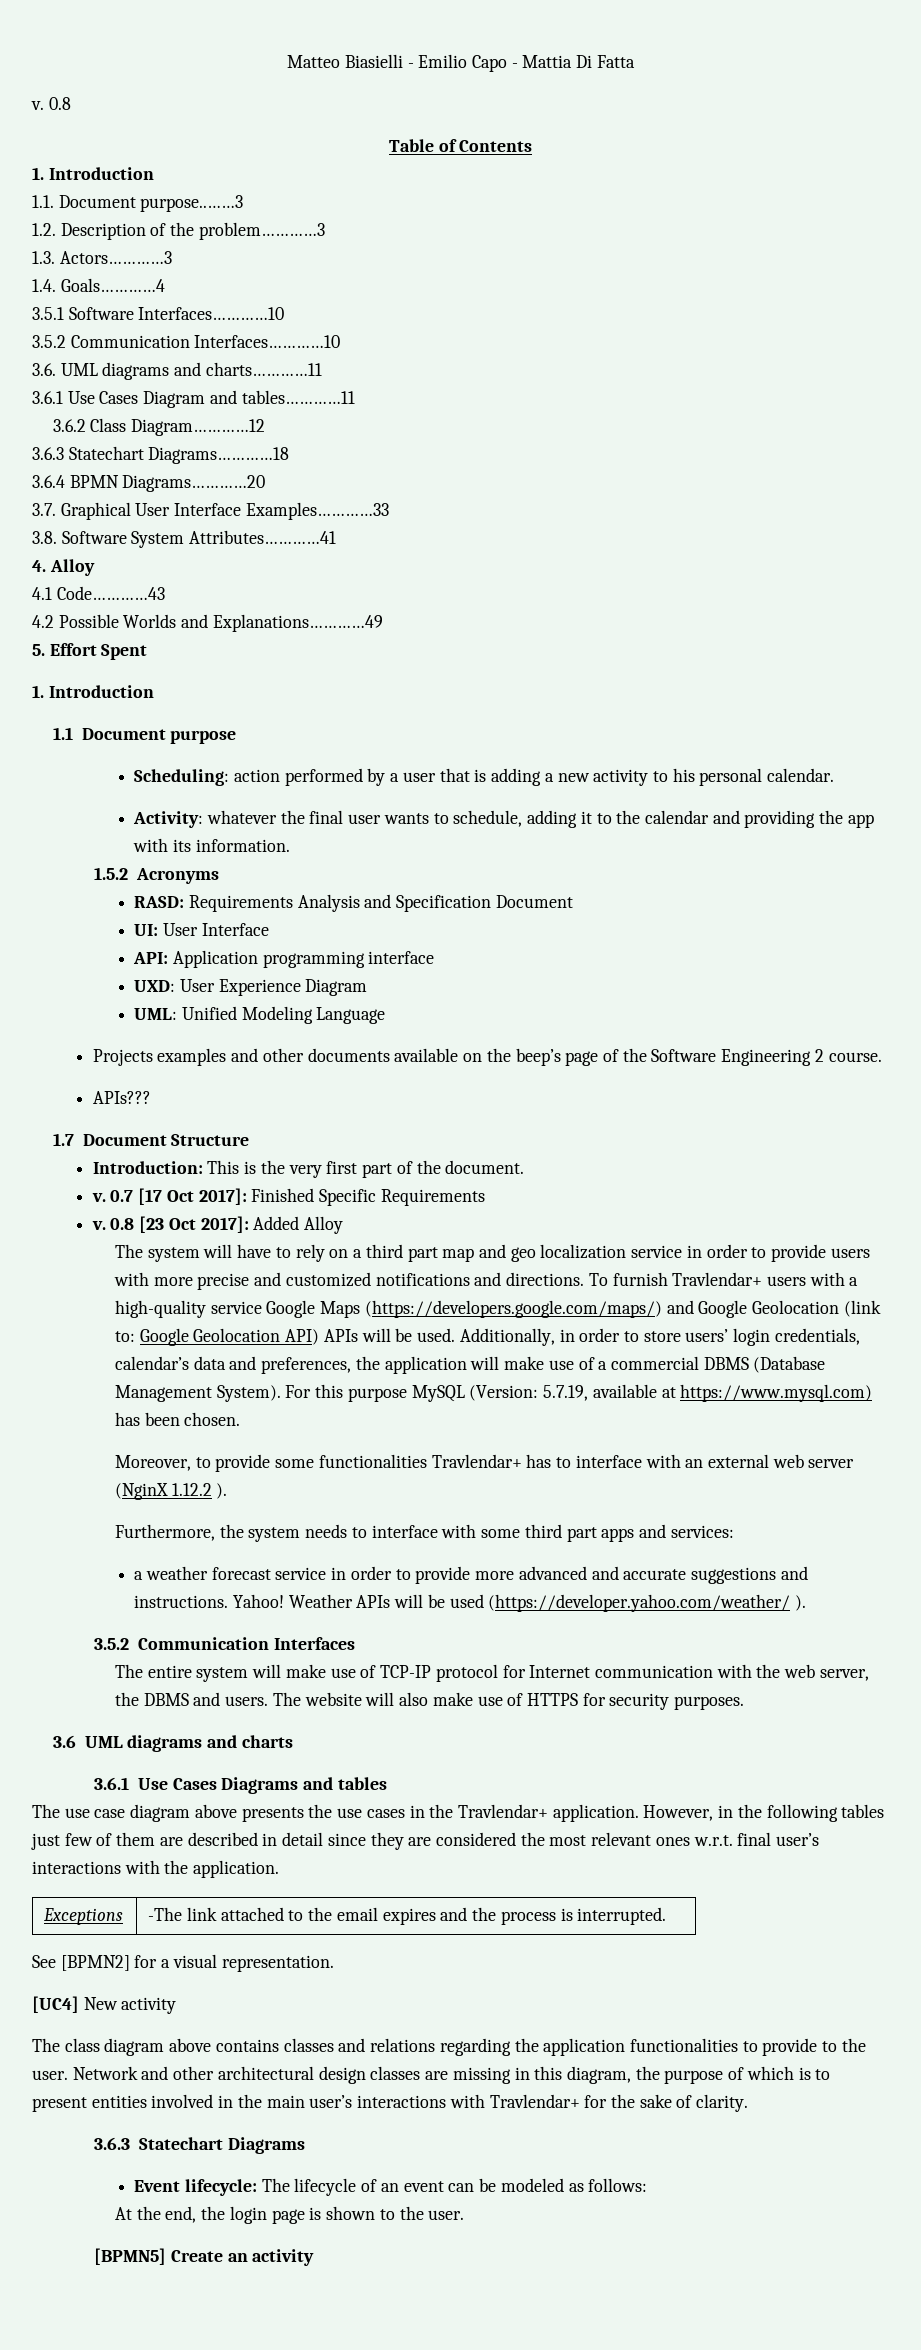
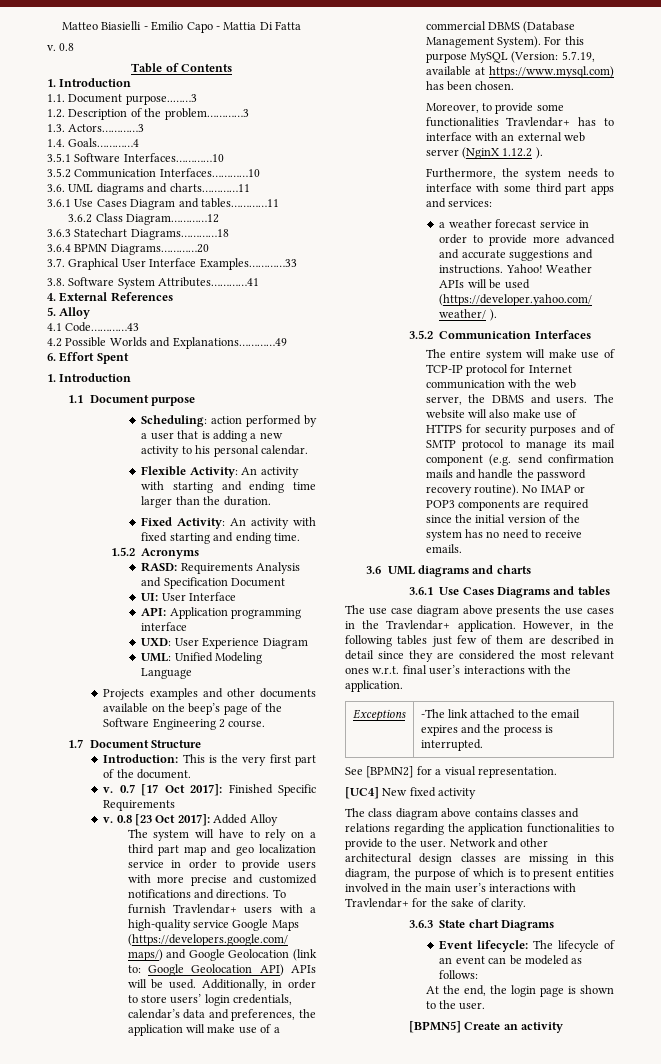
- 4. Alloy
+ 4. External References
+ 5. Alloy
- 5. Effort Spent
+ 6. Effort Spent
- Activity: whatever the final user wants to schedule, adding it to the calendar and providing the app with its information.
+ Flexible Activity: An activity with starting and ending time larger than the duration.
+ Fixed Activity: An activity with fixed starting and ending time.
- APIs???
- The website will also make use of HTTPS for security purposes.
+ The website will also make use of HTTPS for security purposes and of SMTP protocol to manage its mail component (e.g. send confirmation mails and handle the password recovery routine). No IMAP or POP3 components are required since the initial version of the system has no need to receive emails.
- [UC4] New activity
+ [UC4] New fixed activity
- 3.6.3 Statechart Diagrams
+ 3.6.3 State chart Diagrams

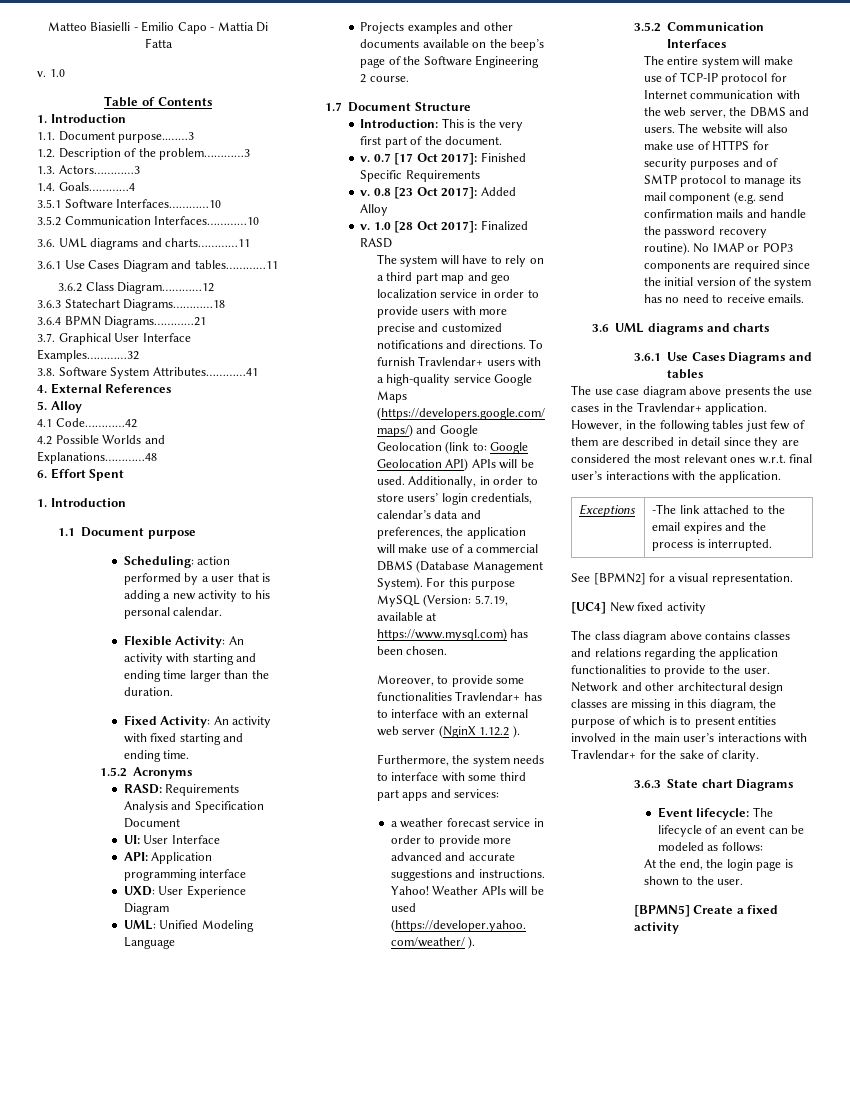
  Matteo Biasielli - Emilio Capo - Mattia Di Fatta
- v. 0.8
+ v. 1.0
- 3.6.4 BPMN Diagrams…………20
+ 3.6.4 BPMN Diagrams…………21
- 3.7. Graphical User Interface Examples…………33
+ 3.7. Graphical User Interface Examples…………32
- 4.1 Code…………43
+ 4.1 Code…………42
- 4.2 Possible Worlds and Explanations…………49
+ 4.2 Possible Worlds and Explanations…………48
+ v. 1.0 [28 Oct 2017]: Finalized RASD
- [BPMN5] Create an activity
+ [BPMN5] Create a fixed activity

